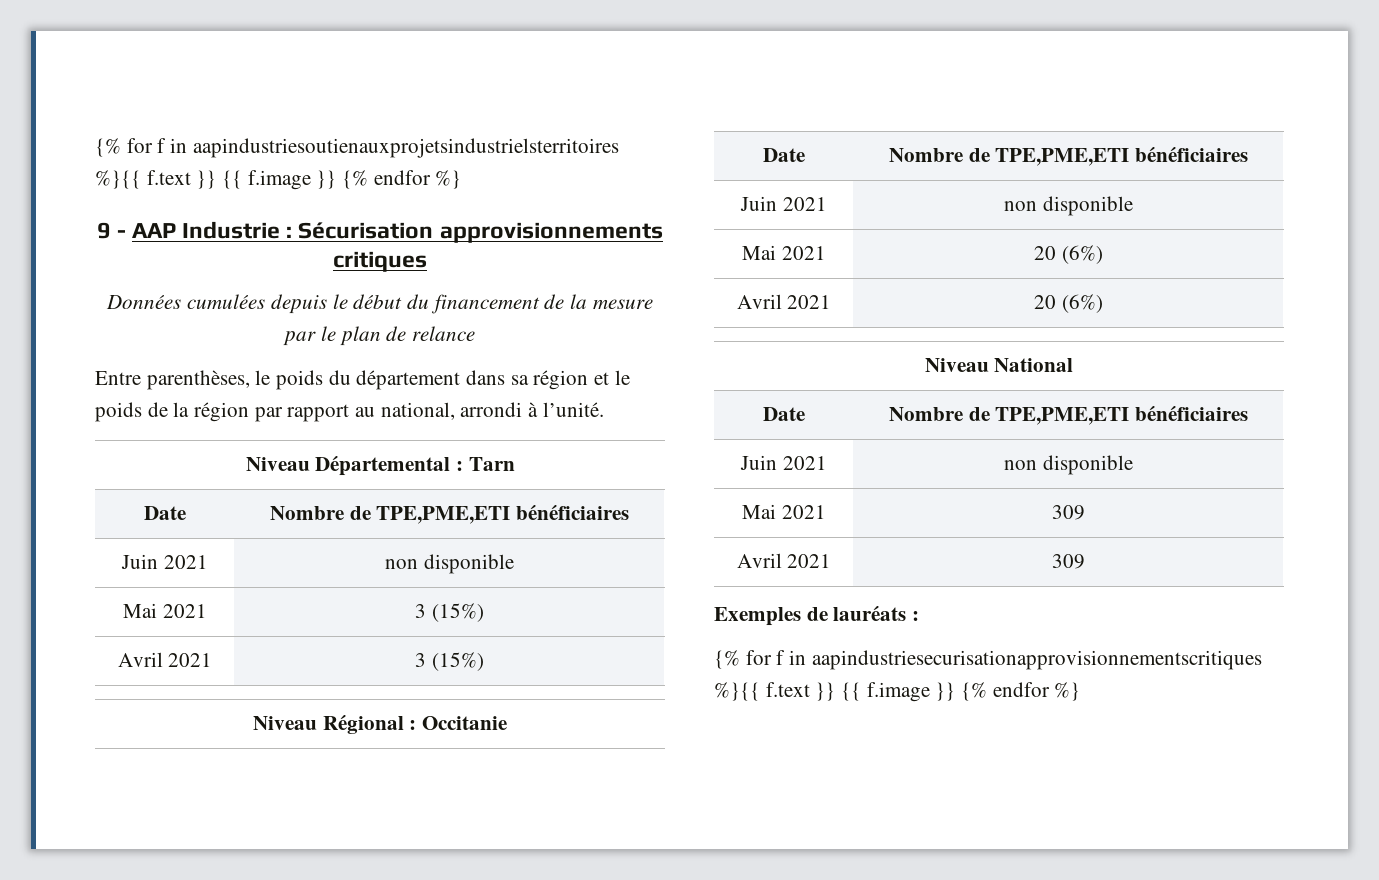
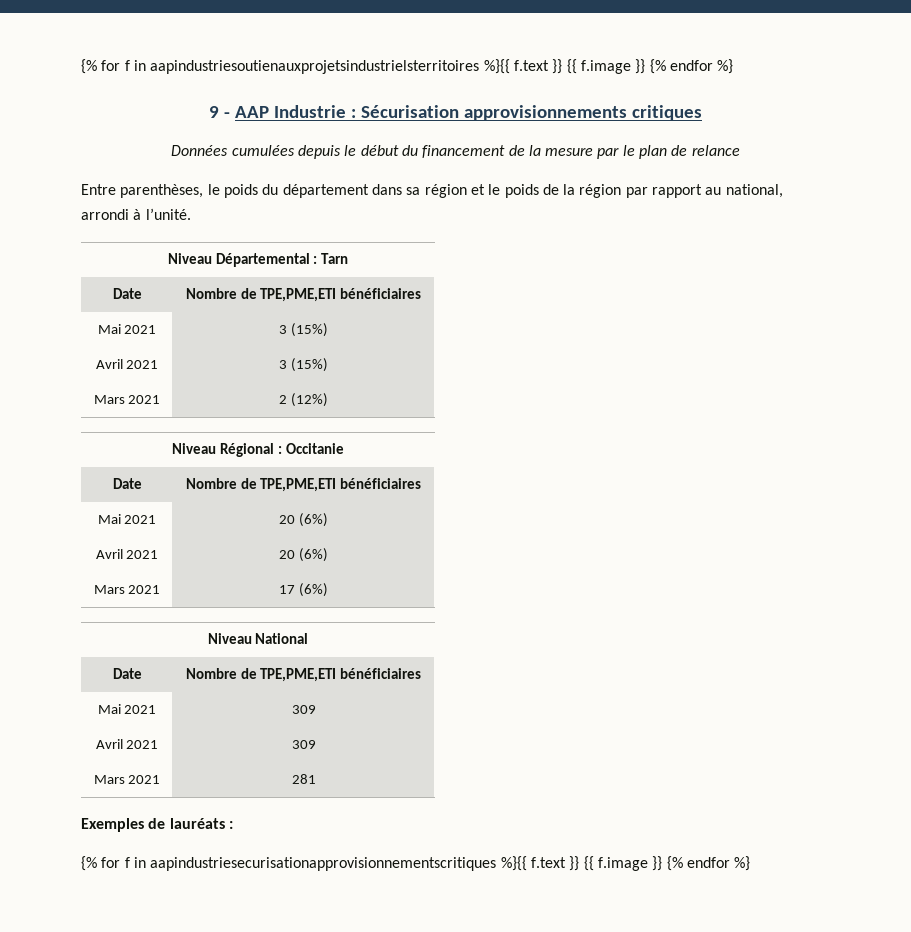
  Niveau Départemental : Tarn
  Date | Nombre de TPE,PME,ETI bénéficiaires
- Juin 2021 | non disponible
+ Mars 2021 | 2 (12%)
  Niveau Régional : Occitanie
  Date | Nombre de TPE,PME,ETI bénéficiaires
- Juin 2021 | non disponible
+ Mars 2021 | 17 (6%)
  Niveau National
  Date | Nombre de TPE,PME,ETI bénéficiaires
- Juin 2021 | non disponible
+ Mars 2021 | 281

